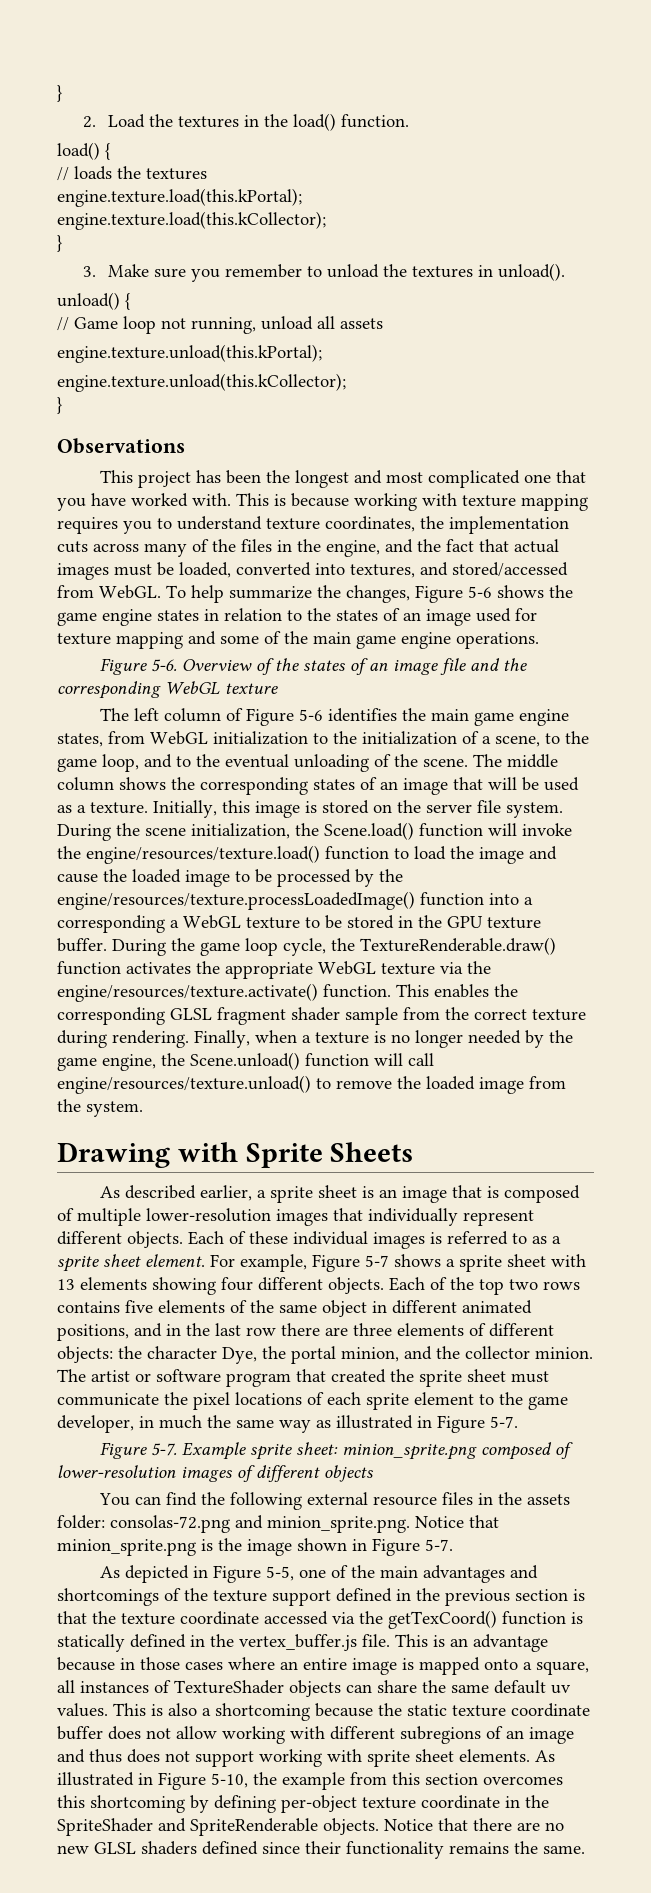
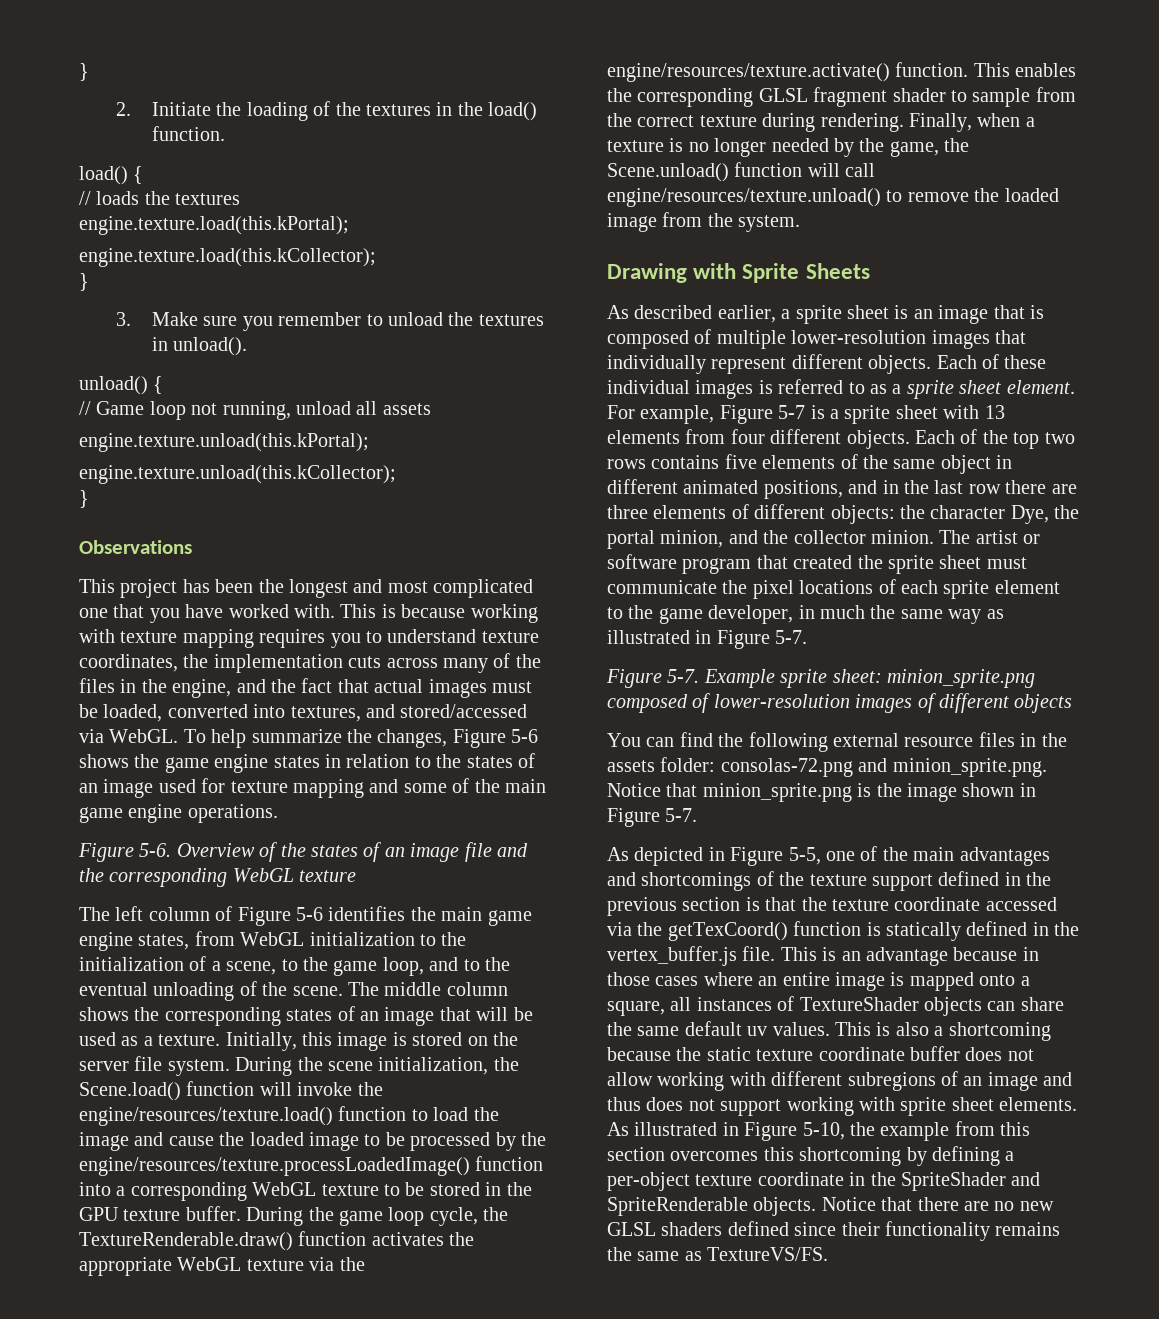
- 2. Load the textures in the load() function.
+ 2. Initiate the loading of the textures in the load() function.
- This is because working with texture mapping requires you to understand texture coordinates, the implementation cuts across many of the files in the engine, and the fact that actual images must be loaded, converted into textures, and stored/accessed from WebGL.
+ This is because working with texture mapping requires you to understand texture coordinates, the implementation cuts across many of the files in the engine, and the fact that actual images must be loaded, converted into textures, and stored/accessed via WebGL.
- During the scene initialization, the Scene.load() function will invoke the engine/resources/texture.load() function to load the image and cause the loaded image to be processed by the engine/resources/texture.processLoadedImage() function into a corresponding a WebGL texture to be stored in the GPU texture buffer.
+ During the scene initialization, the Scene.load() function will invoke the engine/resources/texture.load() function to load the image and cause the loaded image to be processed by the engine/resources/texture.processLoadedImage() function into a corresponding WebGL texture to be stored in the GPU texture buffer.
- This enables the corresponding GLSL fragment shader sample from the correct texture during rendering.
+ This enables the corresponding GLSL fragment shader to sample from the correct texture during rendering.
- Finally, when a texture is no longer needed by the game engine, the Scene.unload() function will call engine/resources/texture.unload() to remove the loaded image from the system.
+ Finally, when a texture is no longer needed by the game, the Scene.unload() function will call engine/resources/texture.unload() to remove the loaded image from the system.
- For example, Figure 5-7 shows a sprite sheet with 13 elements showing four different objects.
+ For example, Figure 5-7 is a sprite sheet with 13 elements from four different objects.
- As illustrated in Figure 5-10, the example from this section overcomes this shortcoming by defining per-object texture coordinate in the SpriteShader and SpriteRenderable objects.
+ As illustrated in Figure 5-10, the example from this section overcomes this shortcoming by defining a per-object texture coordinate in the SpriteShader and SpriteRenderable objects.
- Notice that there are no new GLSL shaders defined since their functionality remains the same.
+ Notice that there are no new GLSL shaders defined since their functionality remains the same as TextureVS/FS.

